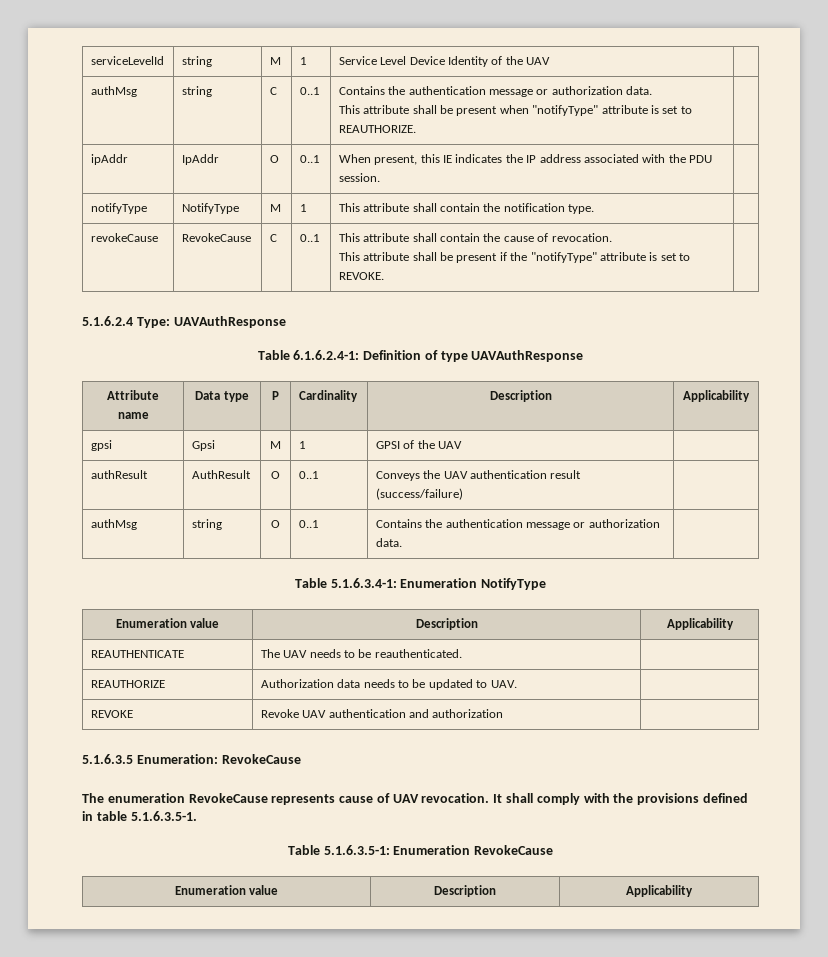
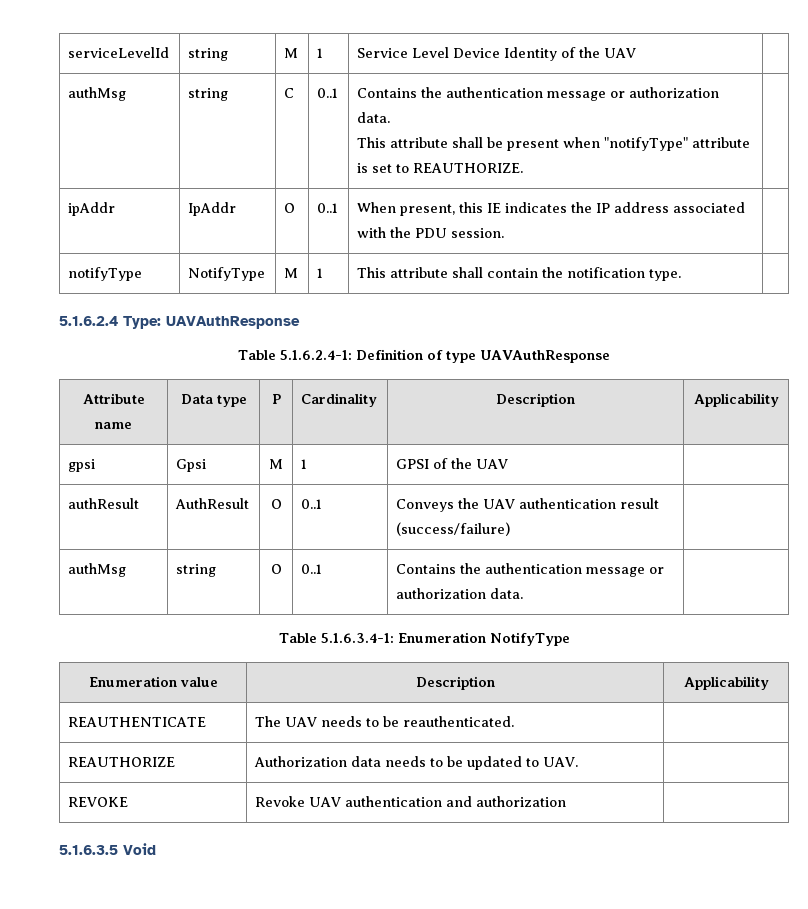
- revokeCause | RevokeCause | C | 0..1 | This attribute shall contain the cause of revocation.
- This attribute shall be present if the "notifyType" attribute is set to REVOKE. |
- Table 6.1.6.2.4-1: Definition of type UAVAuthResponse
+ Table 5.1.6.2.4-1: Definition of type UAVAuthResponse
- 5.1.6.3.5 Enumeration: RevokeCause
- The enumeration RevokeCause represents cause of UAV revocation. It shall comply with the provisions defined in table 5.1.6.3.5-1.
- Table 5.1.6.3.5-1: Enumeration RevokeCause
- Enumeration value | Description | Applicability
+ 5.1.6.3.5 Void

